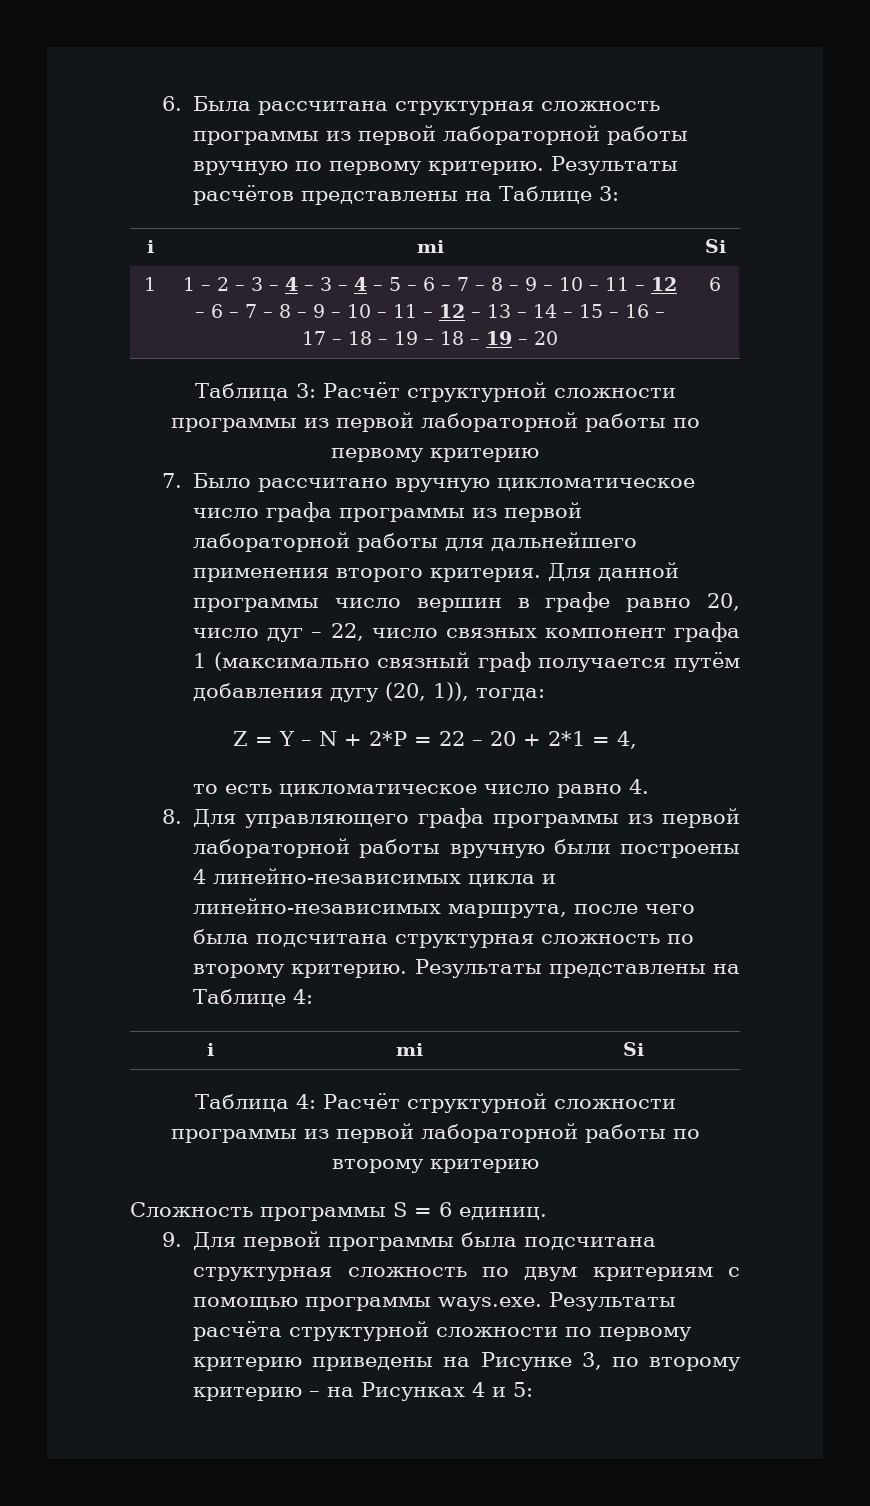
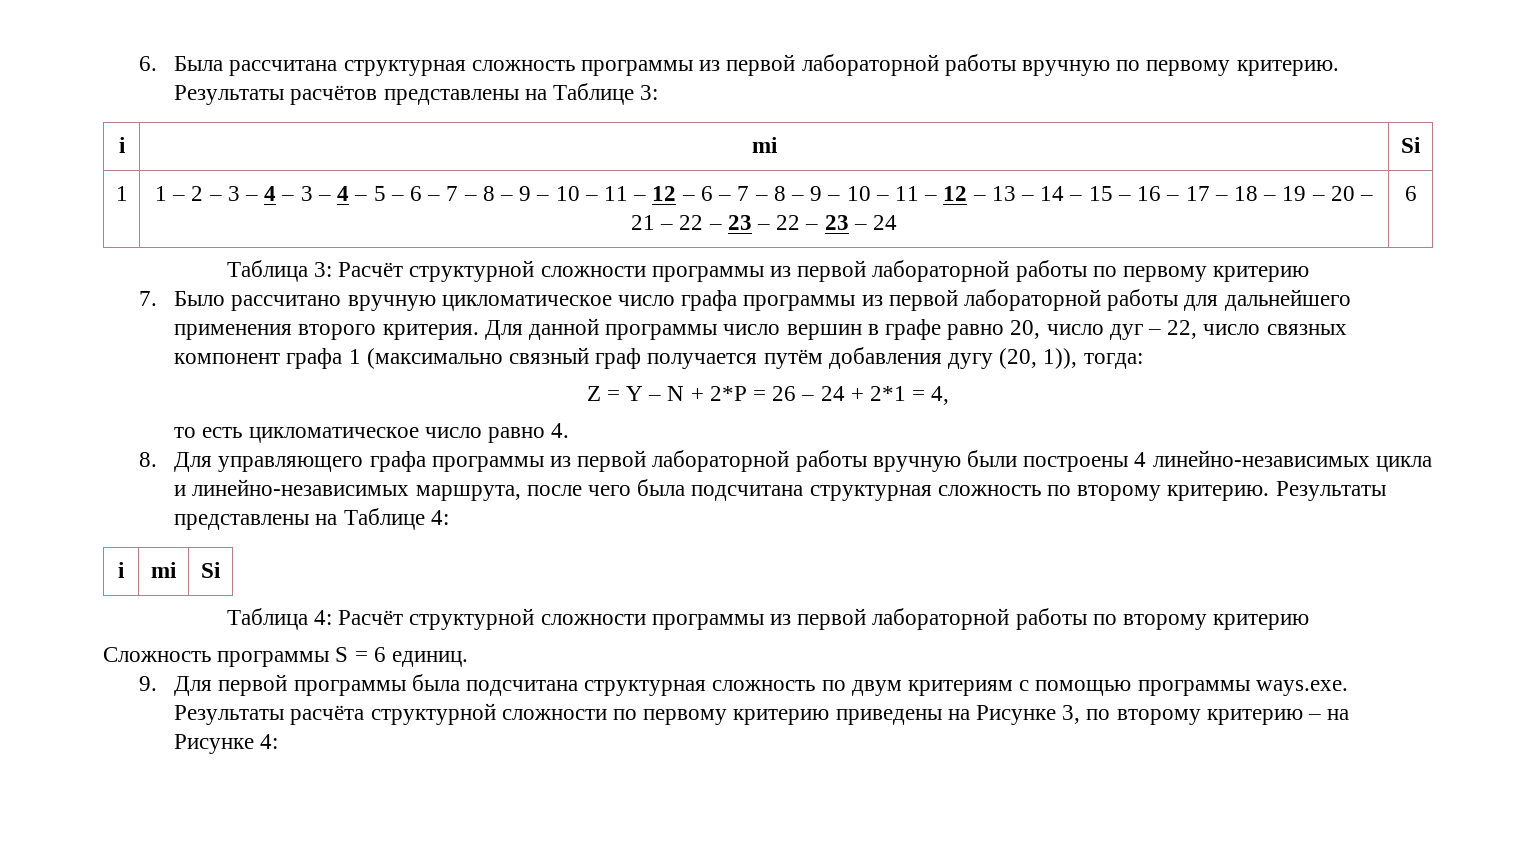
- 1 – 2 – 3 – 4 – 3 – 4 – 5 – 6 – 7 – 8 – 9 – 10 – 11 – 12 – 6 – 7 – 8 – 9 – 10 – 11 – 12 – 13 – 14 – 15 – 16 – 17 – 18 – 19 – 18 – 19 – 20
+ 1 – 2 – 3 – 4 – 3 – 4 – 5 – 6 – 7 – 8 – 9 – 10 – 11 – 12 – 6 – 7 – 8 – 9 – 10 – 11 – 12 – 13 – 14 – 15 – 16 – 17 – 18 – 19 – 20 – 21 – 22 – 23 – 22 – 23 – 24
- Z = Y – N + 2*P = 22 – 20 + 2*1 = 4,
+ Z = Y – N + 2*P = 26 – 24 + 2*1 = 4,
- 9. Для первой программы была подсчитана структурная сложность по двум критериям с помощью программы ways.exe. Результаты расчёта структурной сложности по первому критерию приведены на Рисунке 3, по второму критерию – на Рисунках 4 и 5:
+ 9. Для первой программы была подсчитана структурная сложность по двум критериям с помощью программы ways.exe. Результаты расчёта структурной сложности по первому критерию приведены на Рисунке 3, по второму критерию – на Рисунке 4:

